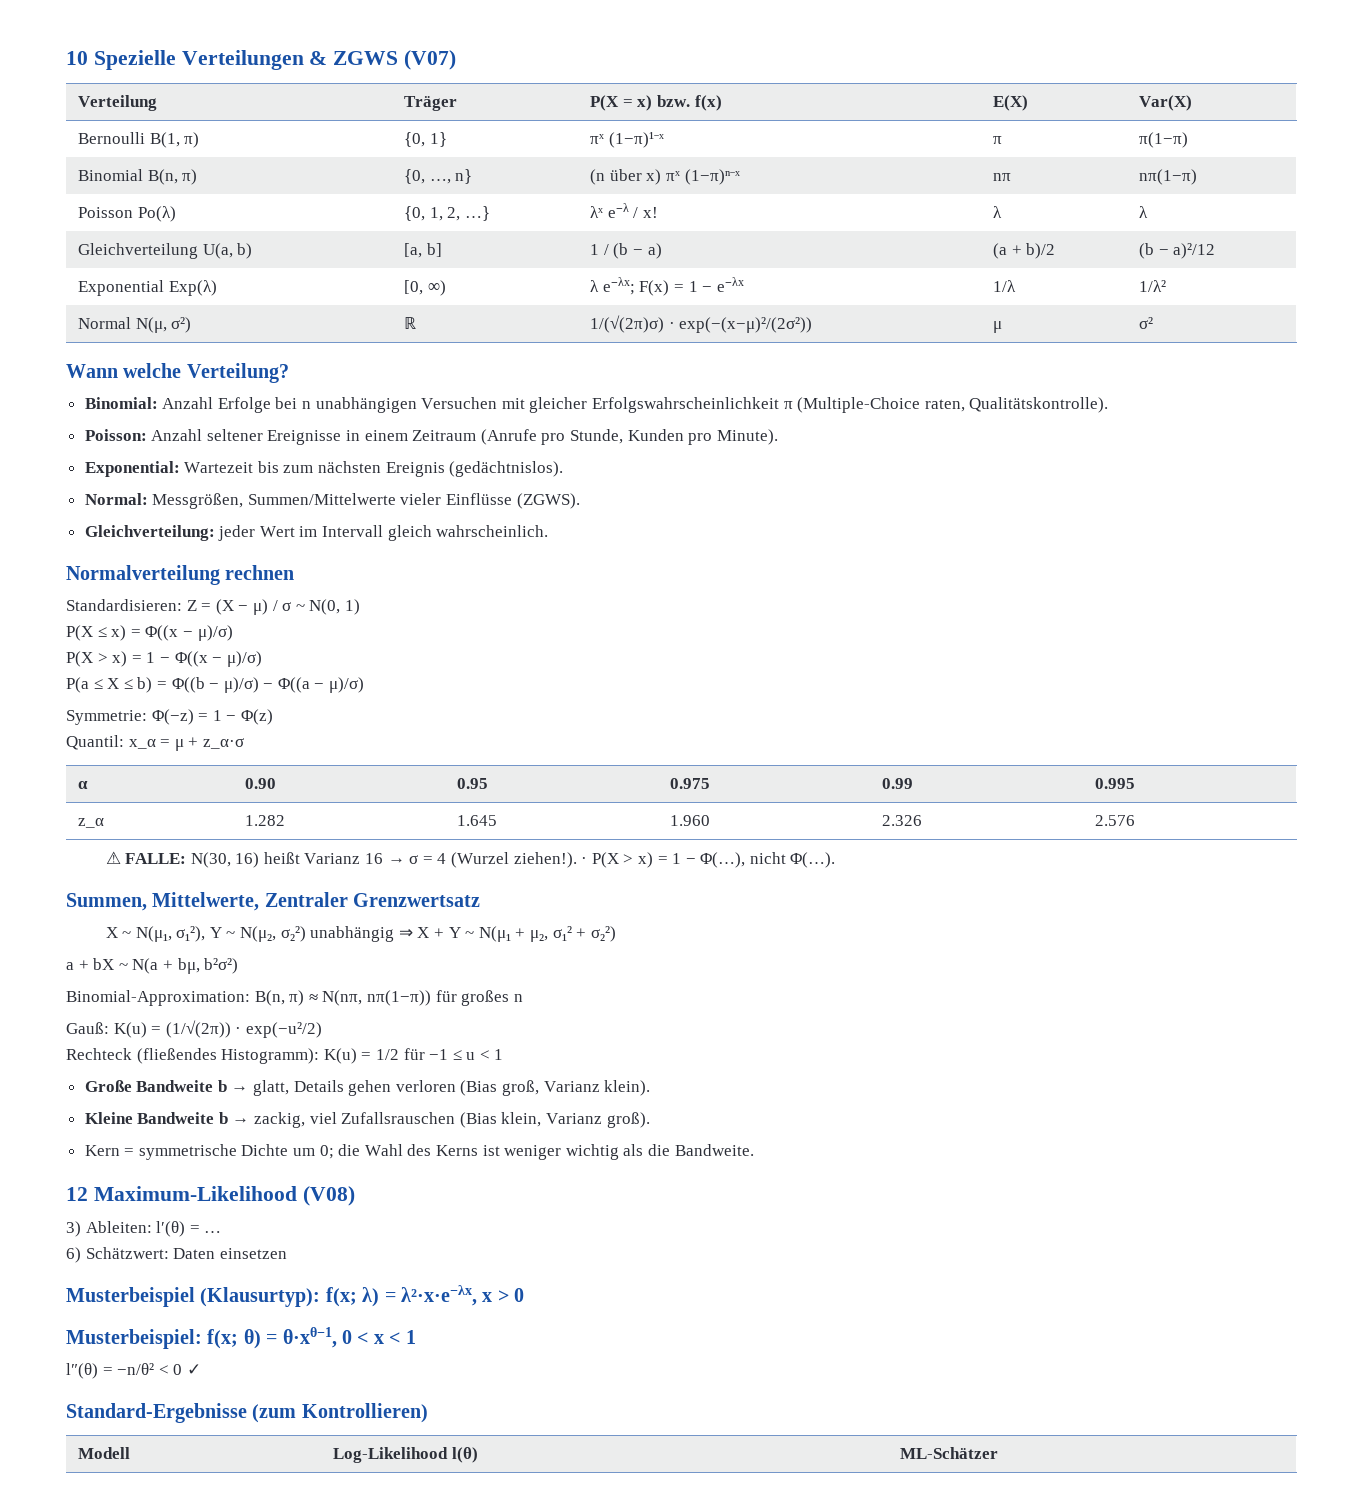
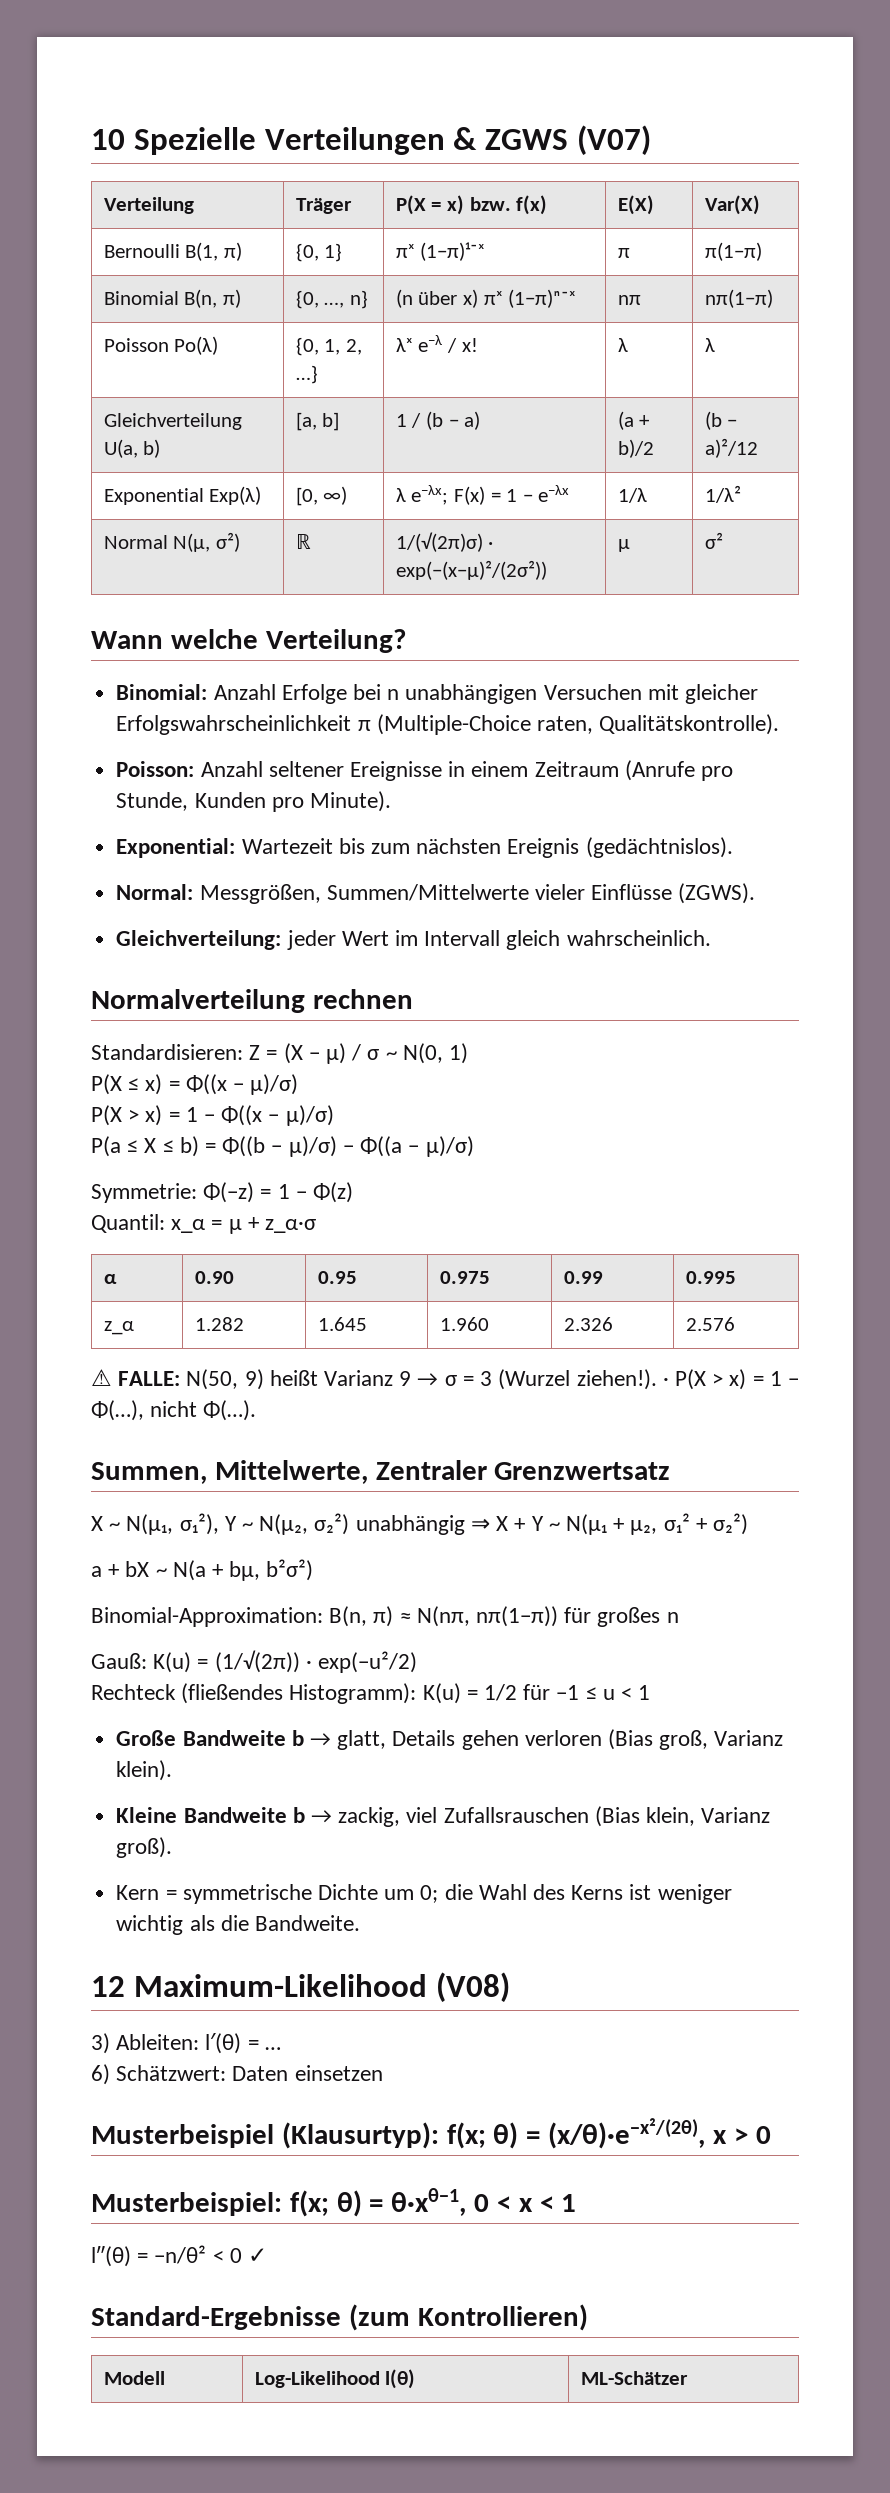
- ⚠ FALLE: N(30, 16) heißt Varianz 16 → σ = 4 (Wurzel ziehen!).
+ ⚠ FALLE: N(50, 9) heißt Varianz 9 → σ = 3 (Wurzel ziehen!).
- Musterbeispiel (Klausurtyp): f(x; λ) = λ²·x·e−λx, x > 0
+ Musterbeispiel (Klausurtyp): f(x; θ) = (x/θ)·e−x²/(2θ), x > 0

